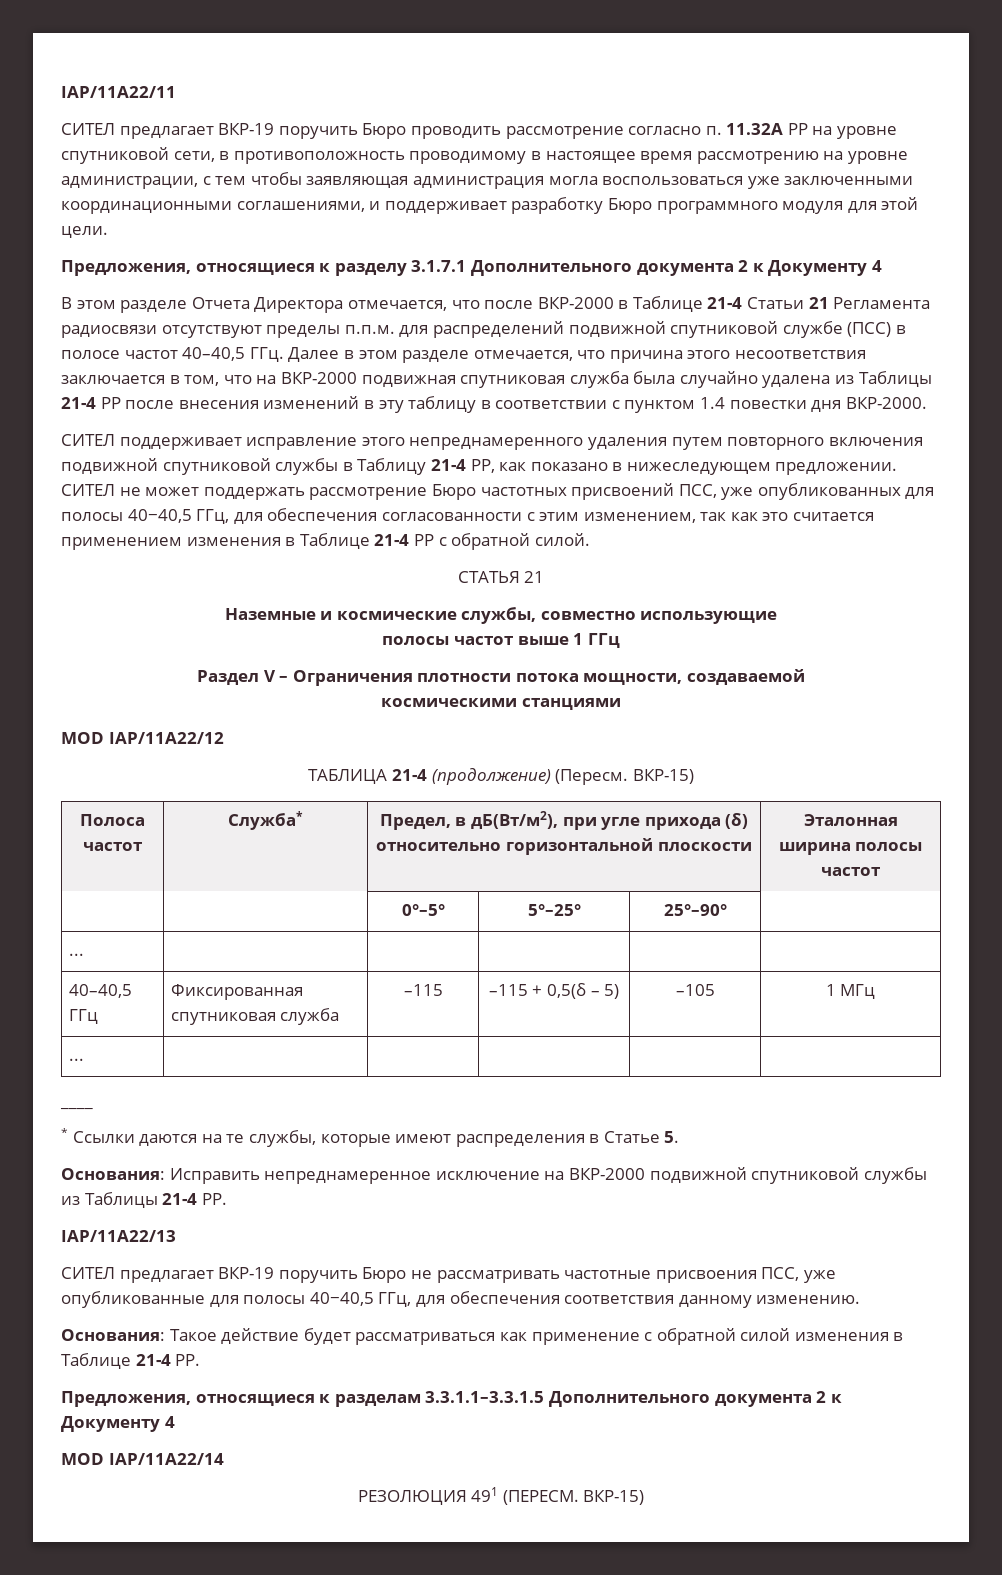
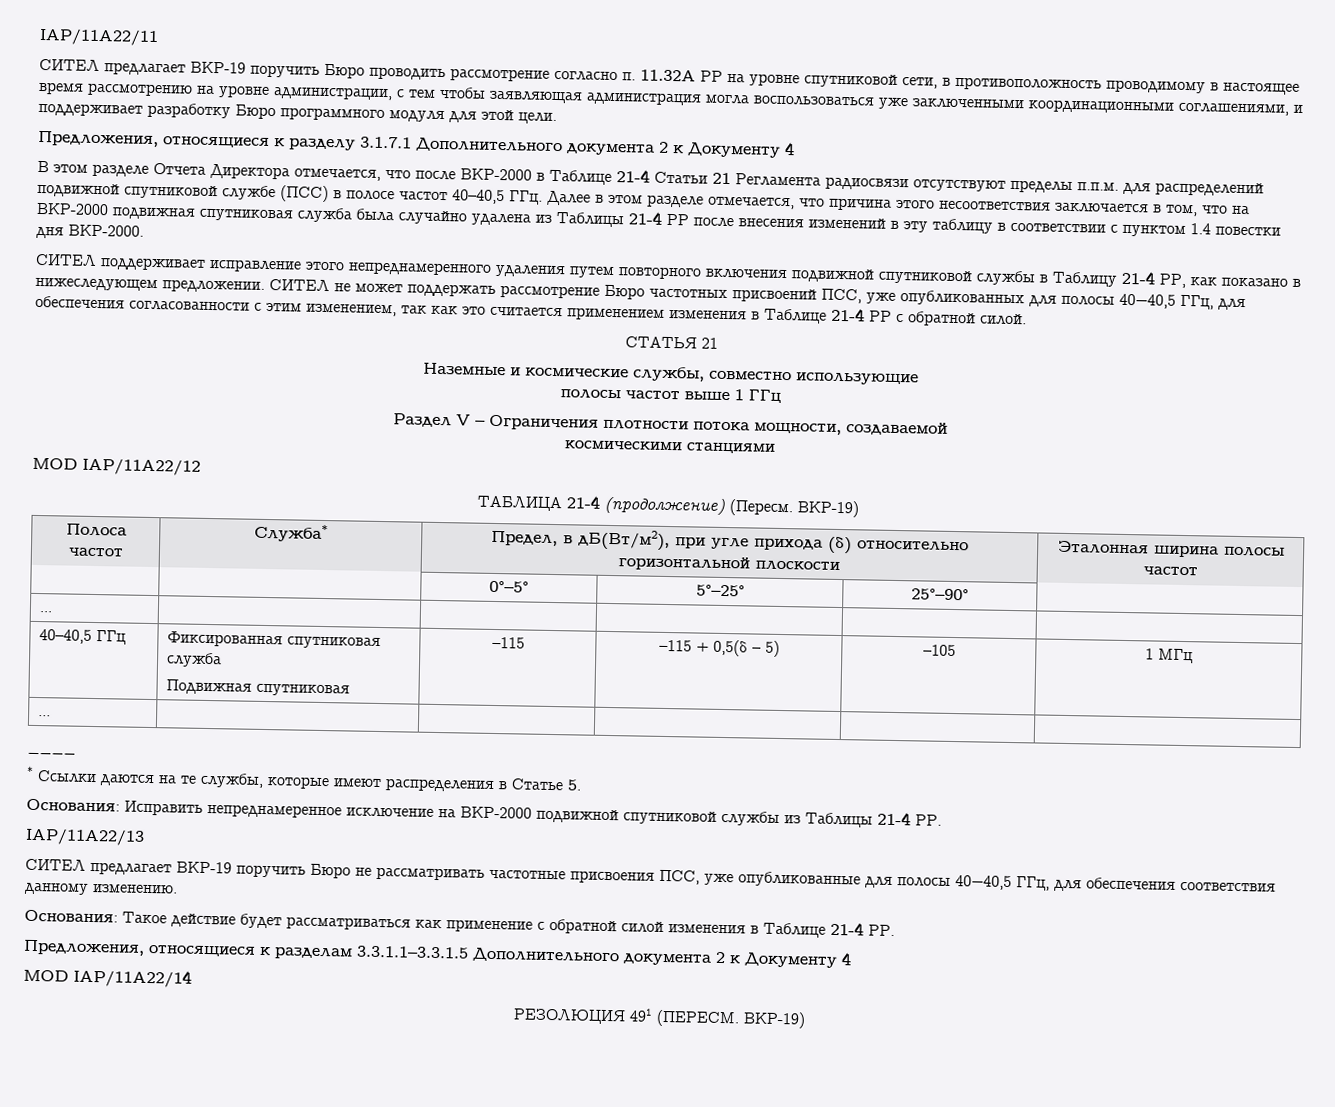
- ТАБЛИЦА 21-4 (продолжение) (Пересм. ВКР-15)
+ ТАБЛИЦА 21-4 (продолжение) (Пересм. ВКР-19)
- 40–40,5 ГГц | Фиксированная спутниковая служба | –115 | –115 + 0,5(δ – 5) | –105 | 1 МГц
+ 40–40,5 ГГц | Фиксированная спутниковая служба
+ Подвижная спутниковая | –115 | –115 + 0,5(δ – 5) | –105 | 1 МГц
- РЕЗОЛЮЦИЯ 491 (ПЕРЕСМ. ВКР-15)
+ РЕЗОЛЮЦИЯ 491 (ПЕРЕСМ. ВКР-19)

